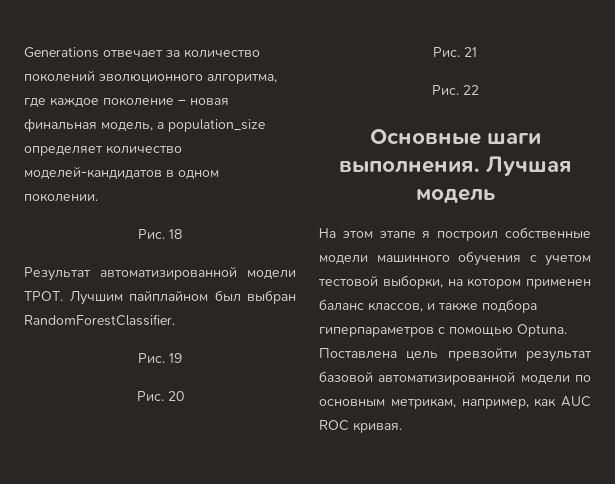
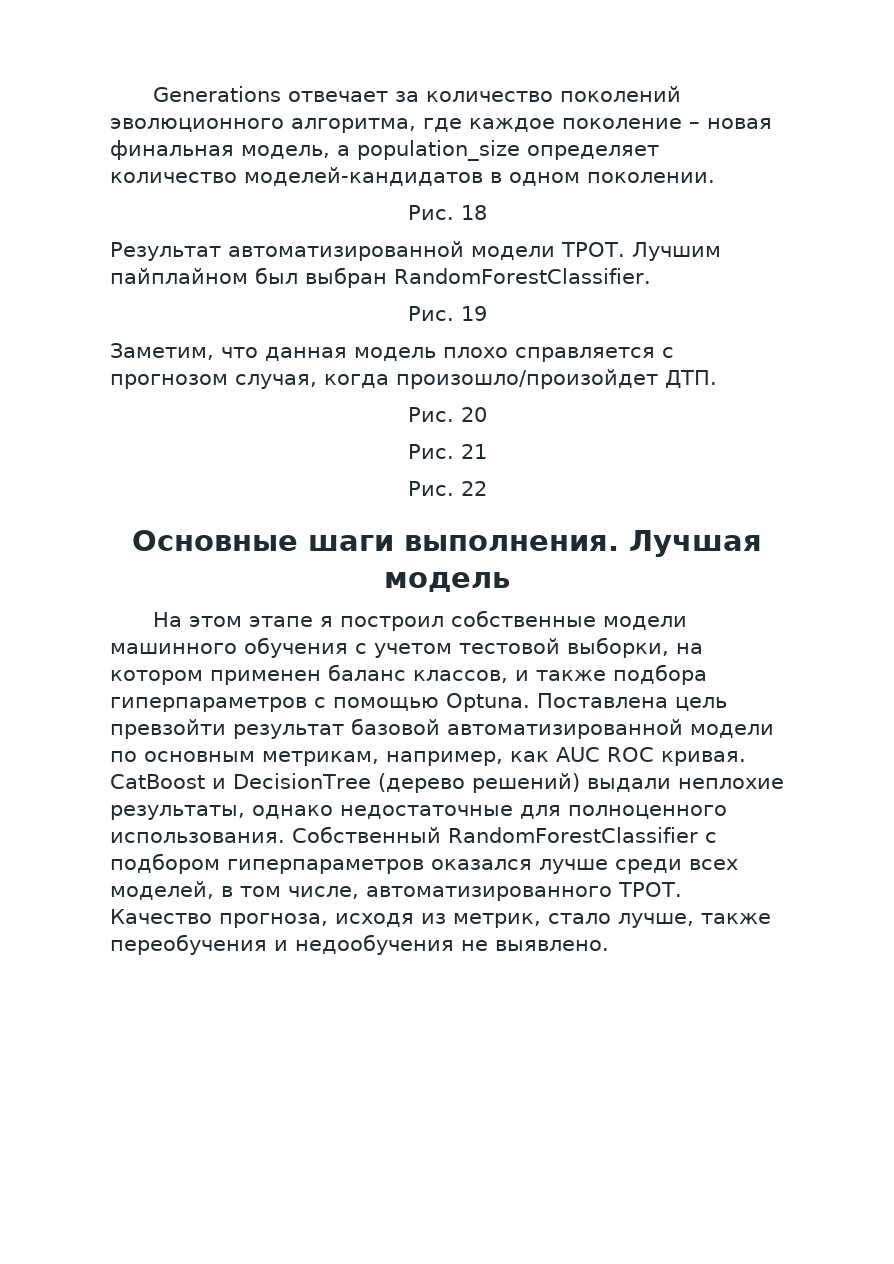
+ Заметим, что данная модель плохо справляется с прогнозом случая, когда произошло/произойдет ДТП.
+ CatBoost и DecisionTree (дерево решений) выдали неплохие результаты, однако недостаточные для полноценного использования. Собственный RandomForestClassifier с подбором гиперпараметров оказался лучше среди всех моделей, в том числе, автоматизированного TPOT. Качество прогноза, исходя из метрик, стало лучше, также переобучения и недообучения не выявлено.

